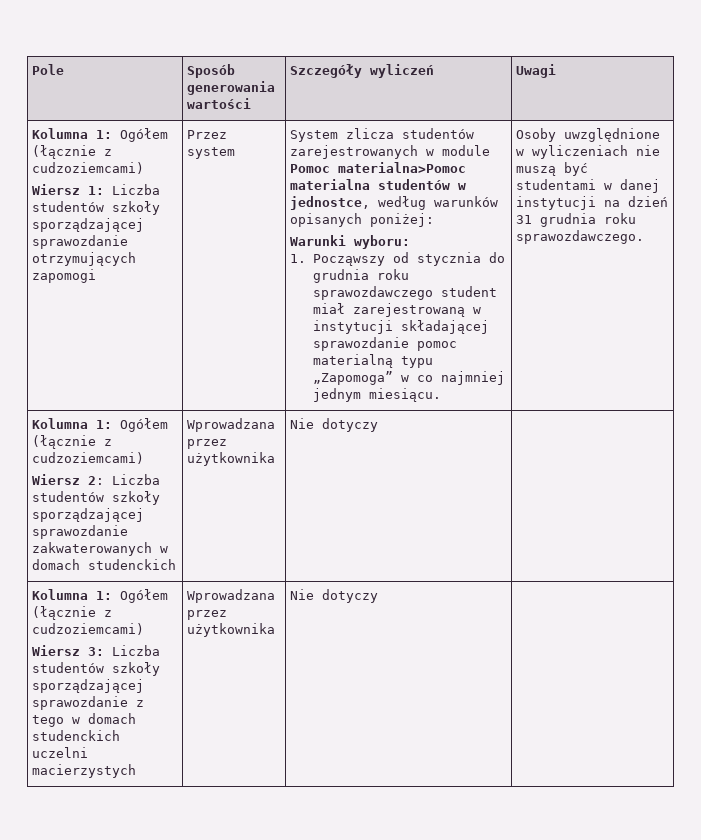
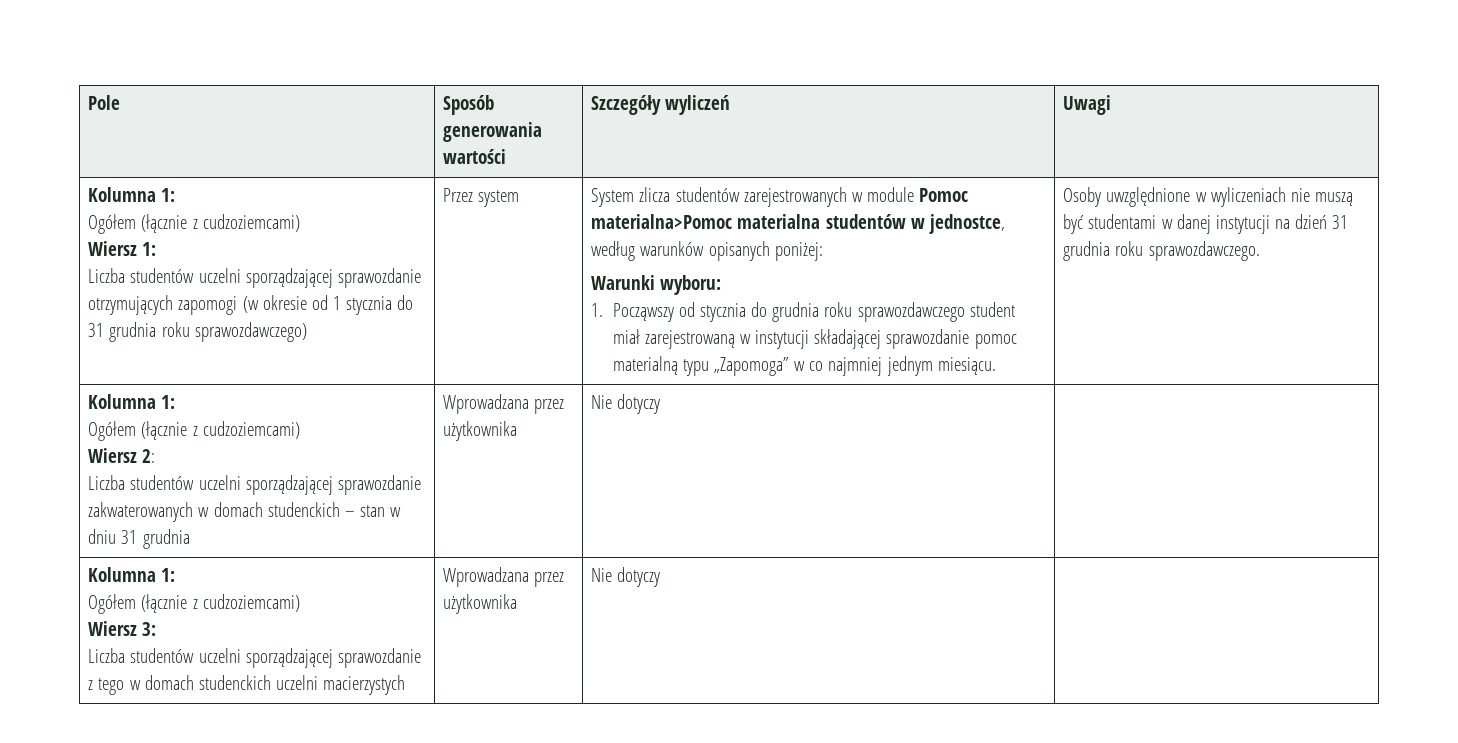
  Pole | Sposób generowania wartości | Szczegóły wyliczeń | Uwagi
- Kolumna 1: Ogółem (łącznie z cudzoziemcami)
+ Kolumna 1:
+ Ogółem (łącznie z cudzoziemcami)
- Wiersz 1: Liczba studentów szkoły sporządzającej sprawozdanie otrzymujących zapomogi
+ Wiersz 1:
+ Liczba studentów uczelni sporządzającej sprawozdanie otrzymujących zapomogi (w okresie od 1 stycznia do 31 grudnia roku sprawozdawczego)
  Osoby uwzględnione w wyliczeniach nie muszą być studentami w danej instytucji na dzień 31 grudnia roku sprawozdawczego.
- Kolumna 1: Ogółem (łącznie z cudzoziemcami)
- Wiersz 2: Liczba studentów szkoły sporządzającej sprawozdanie zakwaterowanych w domach studenckich | Wprowadzana przez użytkownika | Nie dotyczy |
- Kolumna 1: Ogółem (łącznie z cudzoziemcami)
- Wiersz 3: Liczba studentów szkoły sporządzającej sprawozdanie z tego w domach studenckich uczelni macierzystych | Wprowadzana przez użytkownika | Nie dotyczy |
+ Kolumna 1:
+ Ogółem (łącznie z cudzoziemcami)
+ Wiersz 2:
+ Liczba studentów uczelni sporządzającej sprawozdanie zakwaterowanych w domach studenckich – stan w dniu 31 grudnia | Wprowadzana przez użytkownika | Nie dotyczy |
+ Kolumna 1:
+ Ogółem (łącznie z cudzoziemcami)
+ Wiersz 3:
+ Liczba studentów uczelni sporządzającej sprawozdanie z tego w domach studenckich uczelni macierzystych | Wprowadzana przez użytkownika | Nie dotyczy |

